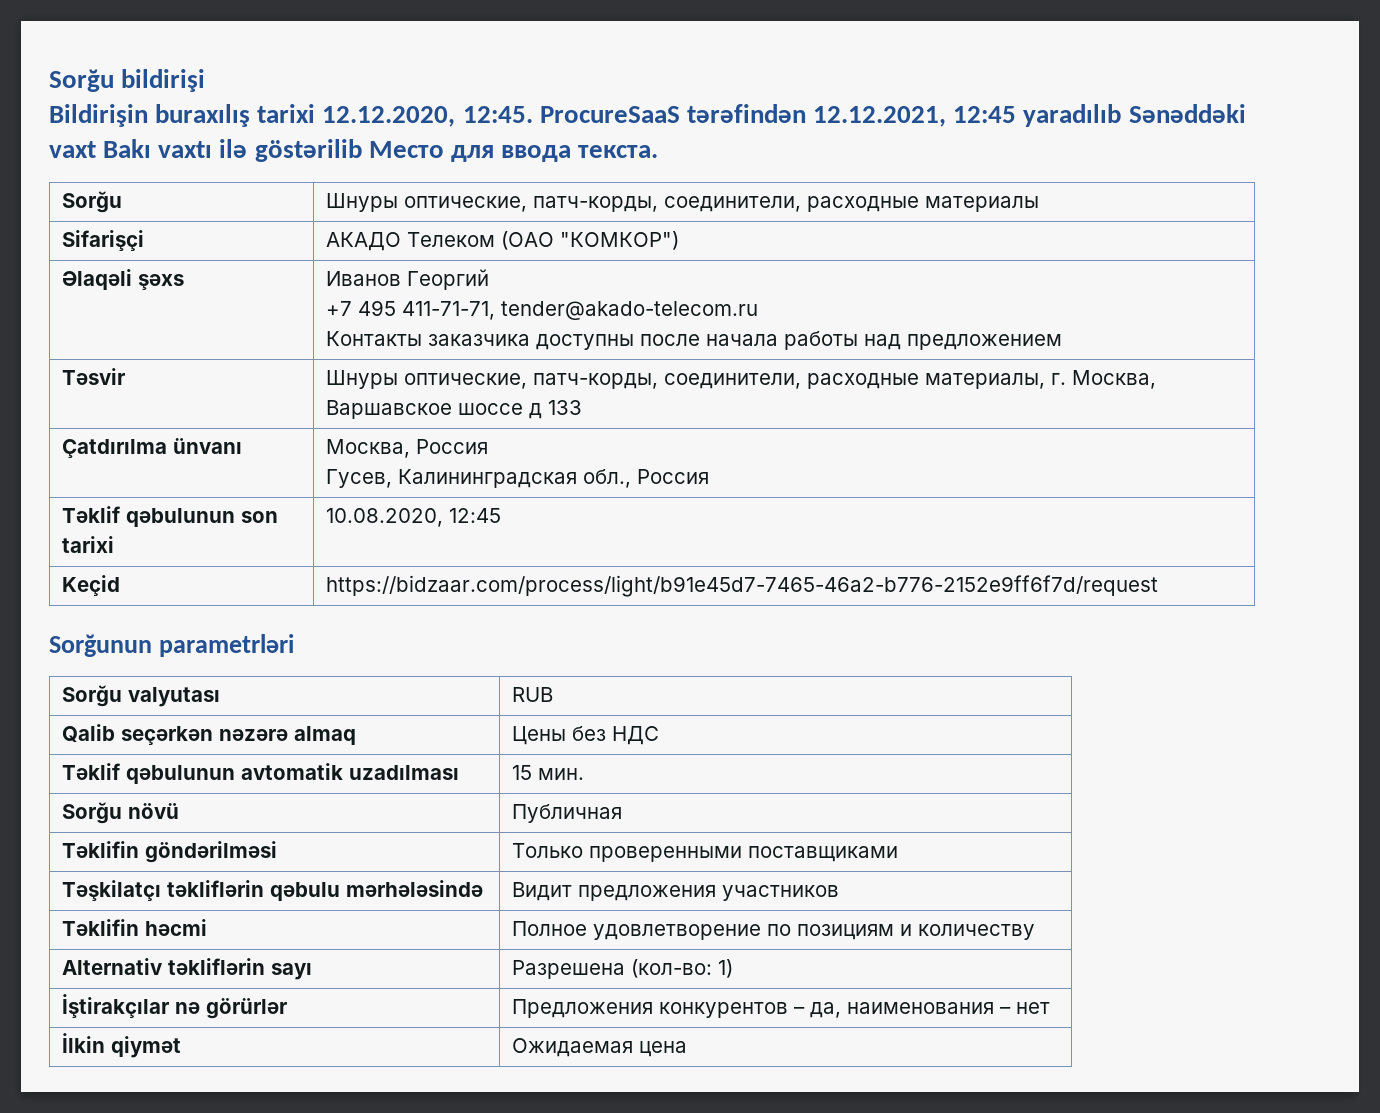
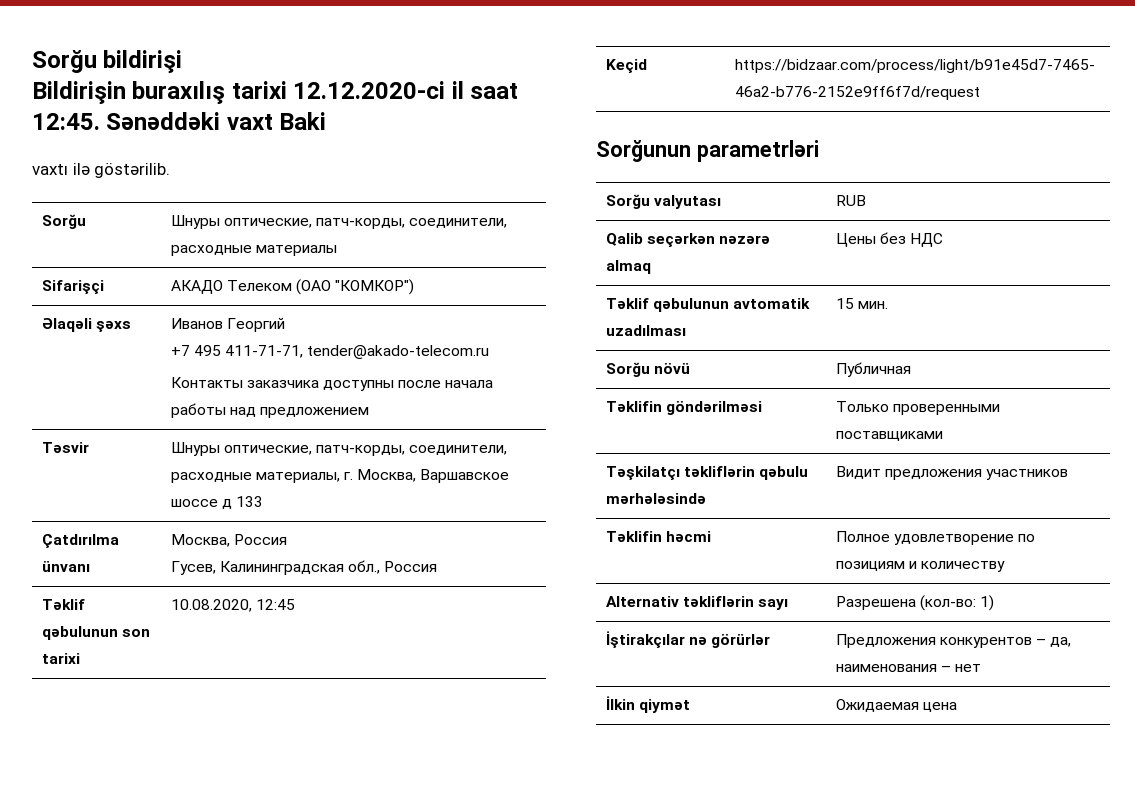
- Bildirişin buraxılış tarixi 12.12.2020, 12:45. ProcureSaaS tərəfindən 12.12.2021, 12:45 yaradılıb Sənəddəki vaxt Bakı vaxtı ilə göstərilib Место для ввода текста.
+ Bildirişin buraxılış tarixi 12.12.2020-ci il saat 12:45. Sənəddəki vaxt Baki
+ vaxtı ilə göstərilib.

